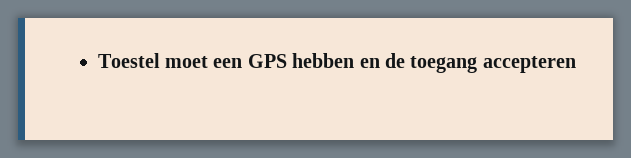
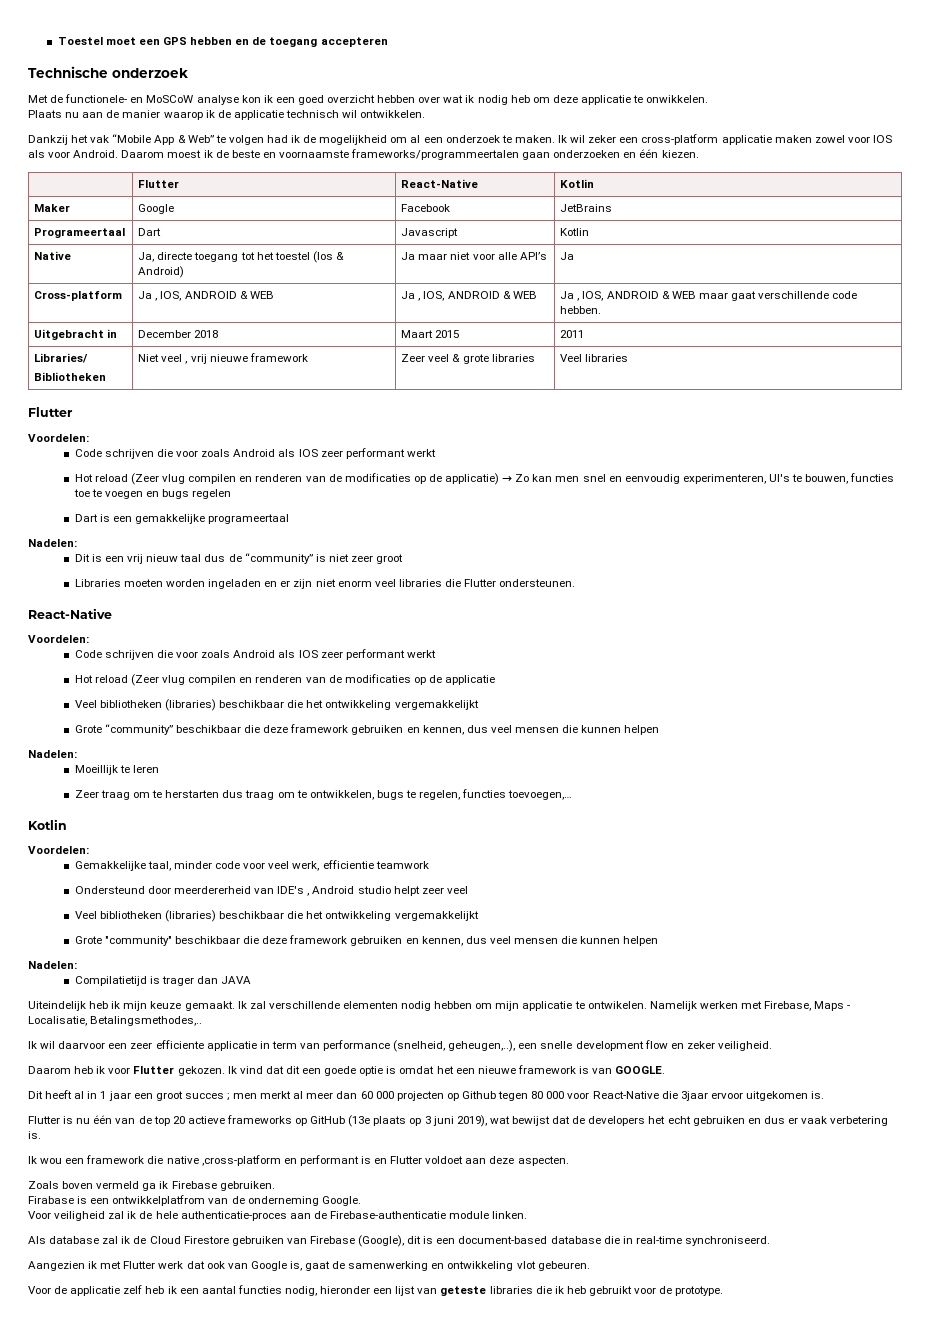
+ Technische onderzoek
+ Met de functionele- en MoSCoW analyse kon ik een goed overzicht hebben over wat ik nodig heb om deze applicatie te onwikkelen.
+ Plaats nu aan de manier waarop ik de applicatie technisch wil ontwikkelen.
+ Dankzij het vak “Mobile App & Web” te volgen had ik de mogelijkheid om al een onderzoek te maken. Ik wil zeker een cross-platform applicatie maken zowel voor IOS als voor Android. Daarom moest ik de beste en voornaamste frameworks/programmeertalen gaan onderzoeken en één kiezen.
+ | Flutter | React-Native | Kotlin
+ Maker | Google | Facebook | JetBrains
+ Programeertaal | Dart | Javascript | Kotlin
+ Native | Ja, directe toegang tot het toestel (Ios & Android) | Ja maar niet voor alle API’s | Ja
+ Cross-platform | Ja , IOS, ANDROID & WEB | Ja , IOS, ANDROID & WEB | Ja , IOS, ANDROID & WEB maar gaat verschillende code hebben.
+ Uitgebracht in | December 2018 | Maart 2015 | 2011
+ Libraries/
+ Bibliotheken | Niet veel , vrij nieuwe framework | Zeer veel & grote libraries | Veel libraries
+ Flutter
+ Voordelen:
+ Code schrijven die voor zoals Android als IOS zeer performant werkt
+ Hot reload (Zeer vlug compilen en renderen van de modificaties op de applicatie) → Zo kan men snel en eenvoudig experimenteren, UI's te bouwen, functies toe te voegen en bugs regelen
+ Dart is een gemakkelijke programeertaal
+ Nadelen:
+ Dit is een vrij nieuw taal dus de “community” is niet zeer groot
+ Libraries moeten worden ingeladen en er zijn niet enorm veel libraries die Flutter ondersteunen.
+ React-Native
+ Voordelen:
+ Code schrijven die voor zoals Android als IOS zeer performant werkt
+ Hot reload (Zeer vlug compilen en renderen van de modificaties op de applicatie
+ Veel bibliotheken (libraries) beschikbaar die het ontwikkeling vergemakkelijkt
+ Grote “community” beschikbaar die deze framework gebruiken en kennen, dus veel mensen die kunnen helpen
+ Nadelen:
+ Moeillijk te leren
+ Zeer traag om te herstarten dus traag om te ontwikkelen, bugs te regelen, functies toevoegen,…
+ Kotlin
+ Voordelen:
+ Gemakkelijke taal, minder code voor veel werk, efficientie teamwork
+ Ondersteund door meerdererheid van IDE's , Android studio helpt zeer veel
+ Veel bibliotheken (libraries) beschikbaar die het ontwikkeling vergemakkelijkt
+ Grote "community" beschikbaar die deze framework gebruiken en kennen, dus veel mensen die kunnen helpen
+ Nadelen:
+ Compilatietijd is trager dan JAVA
+ Uiteindelijk heb ik mijn keuze gemaakt. Ik zal verschillende elementen nodig hebben om mijn applicatie te ontwikelen. Namelijk werken met Firebase, Maps - Localisatie, Betalingsmethodes,..
+ Ik wil daarvoor een zeer efficiente applicatie in term van performance (snelheid, geheugen,..), een snelle development flow en zeker veiligheid.
+ Daarom heb ik voor Flutter gekozen. Ik vind dat dit een goede optie is omdat het een nieuwe framework is van GOOGLE.
+ Dit heeft al in 1 jaar een groot succes ; men merkt al meer dan 60 000 projecten op Github tegen 80 000 voor React-Native die 3jaar ervoor uitgekomen is.
+ Flutter is nu één van de top 20 actieve frameworks op GitHub (13e plaats op 3 juni 2019), wat bewijst dat de developers het echt gebruiken en dus er vaak verbetering is.
+ Ik wou een framework die native ,cross-platform en performant is en Flutter voldoet aan deze aspecten.
+ Zoals boven vermeld ga ik Firebase gebruiken.
+ Firabase is een ontwikkelplatfrom van de onderneming Google.
+ Voor veiligheid zal ik de hele authenticatie-proces aan de Firebase-authenticatie module linken.
+ Als database zal ik de Cloud Firestore gebruiken van Firebase (Google), dit is een document-based database die in real-time synchroniseerd.
+ Aangezien ik met Flutter werk dat ook van Google is, gaat de samenwerking en ontwikkeling vlot gebeuren.
+ Voor de applicatie zelf heb ik een aantal functies nodig, hieronder een lijst van geteste libraries die ik heb gebruikt voor de prototype.

